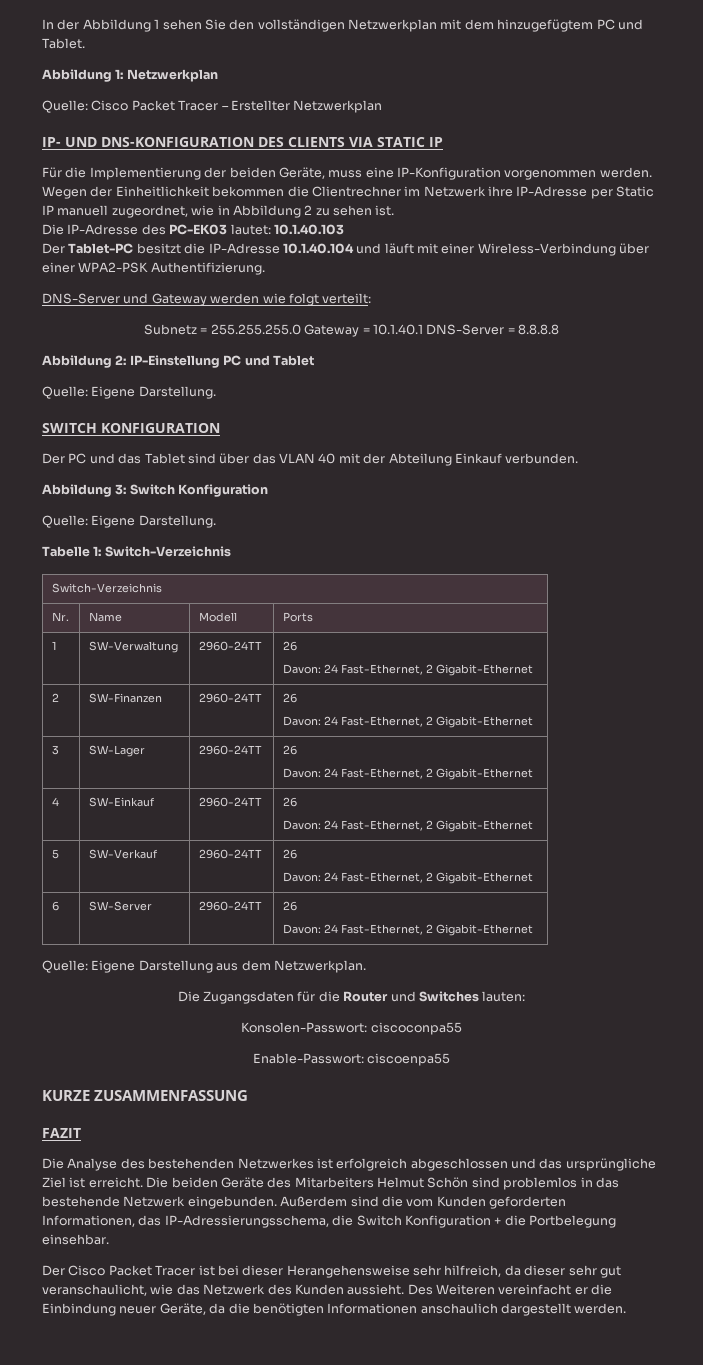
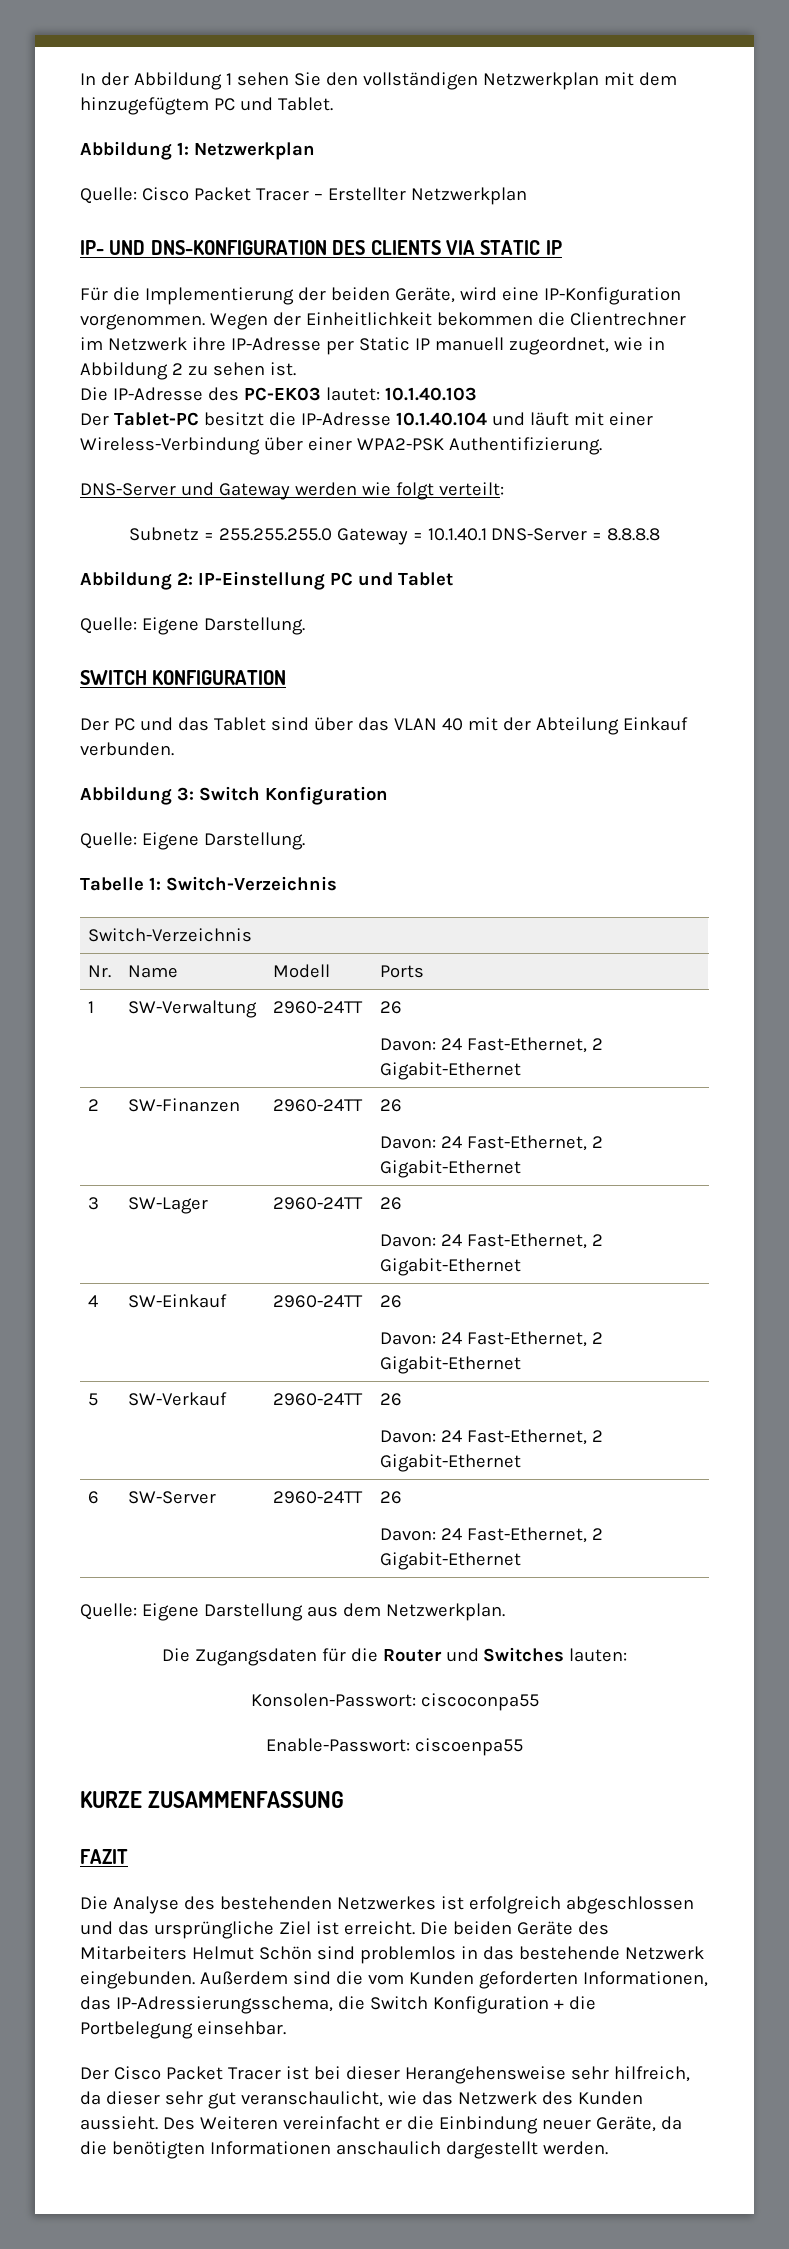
- Für die Implementierung der beiden Geräte, muss eine IP-Konfiguration vorgenommen werden.
+ Für die Implementierung der beiden Geräte, wird eine IP-Konfiguration vorgenommen.

